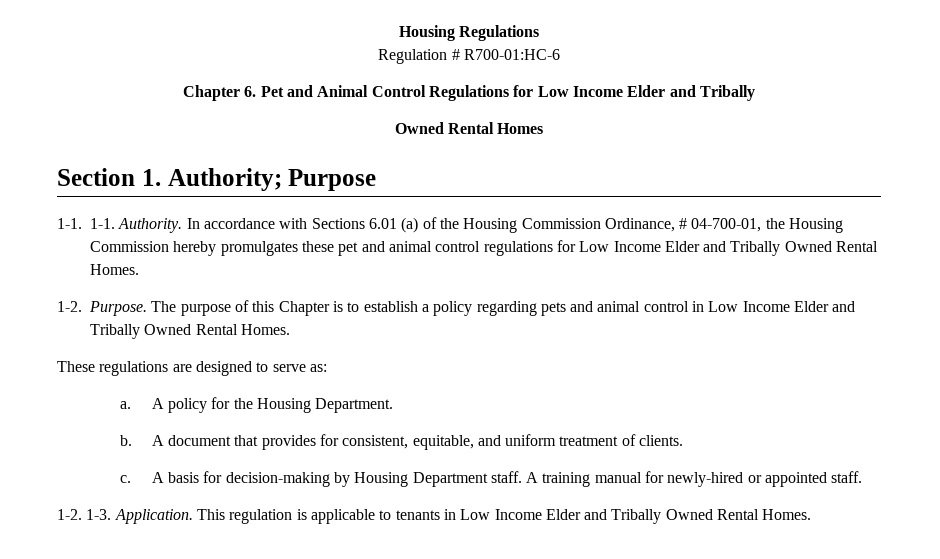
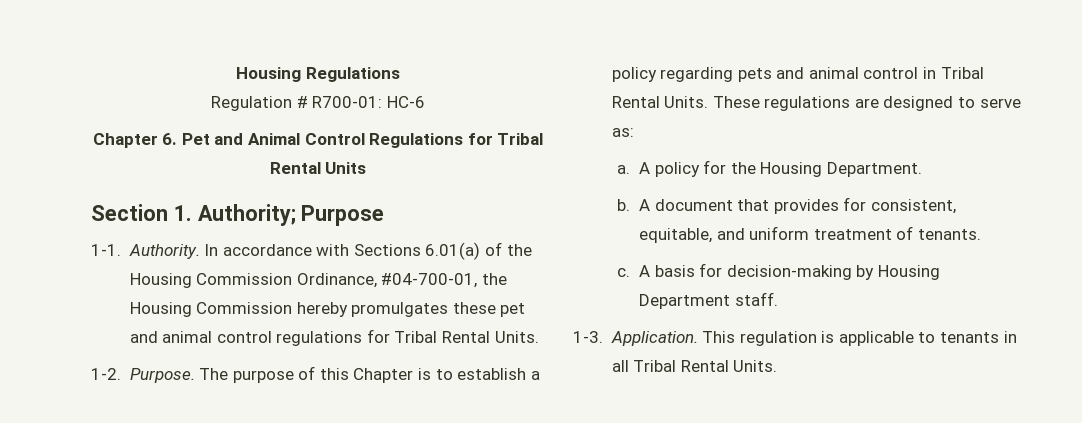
- Regulation # R700-01:HC-6
+ Regulation # R700-01: HC-6
- Chapter 6. Pet and Animal Control Regulations for Low Income Elder and Tribally
- Owned Rental Homes
+ Chapter 6. Pet and Animal Control Regulations for Tribal Rental Units
- 1-1. 1-1.
+ 1-1.
- In accordance with Sections 6.01 (a) of the Housing Commission Ordinance, # 04-700-01, the Housing Commission hereby promulgates these pet and animal control regulations for Low Income Elder and Tribally Owned Rental Homes.
+ In accordance with Sections 6.01(a) of the Housing Commission Ordinance, #04-700-01, the Housing Commission hereby promulgates these pet and animal control regulations for Tribal Rental Units.
- The purpose of this Chapter is to establish a policy regarding pets and animal control in Low Income Elder and Tribally Owned Rental Homes.
- These regulations are designed to serve as:
+ The purpose of this Chapter is to establish a policy regarding pets and animal control in Tribal Rental Units. These regulations are designed to serve as:
- A document that provides for consistent, equitable, and uniform treatment of clients.
+ A document that provides for consistent, equitable, and uniform treatment of tenants.
- A basis for decision-making by Housing Department staff. A training manual for newly-hired or appointed staff.
- 1-2. 1-3.
+ A basis for decision-making by Housing Department staff.
+ 1-3.
- This regulation is applicable to tenants in Low Income Elder and Tribally Owned Rental Homes.
+ This regulation is applicable to tenants in all Tribal Rental Units.

